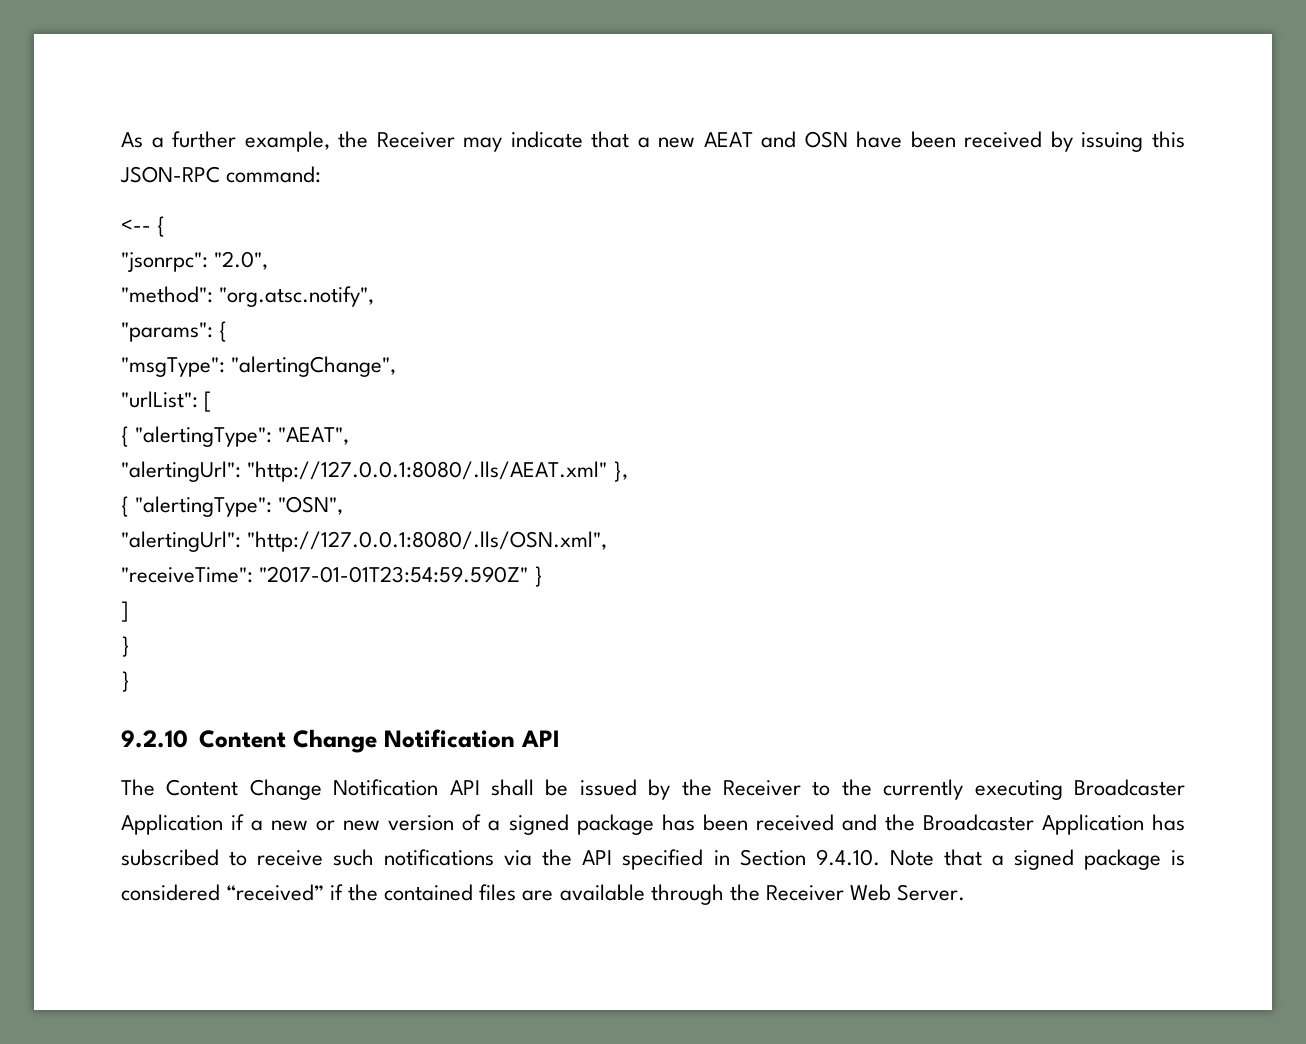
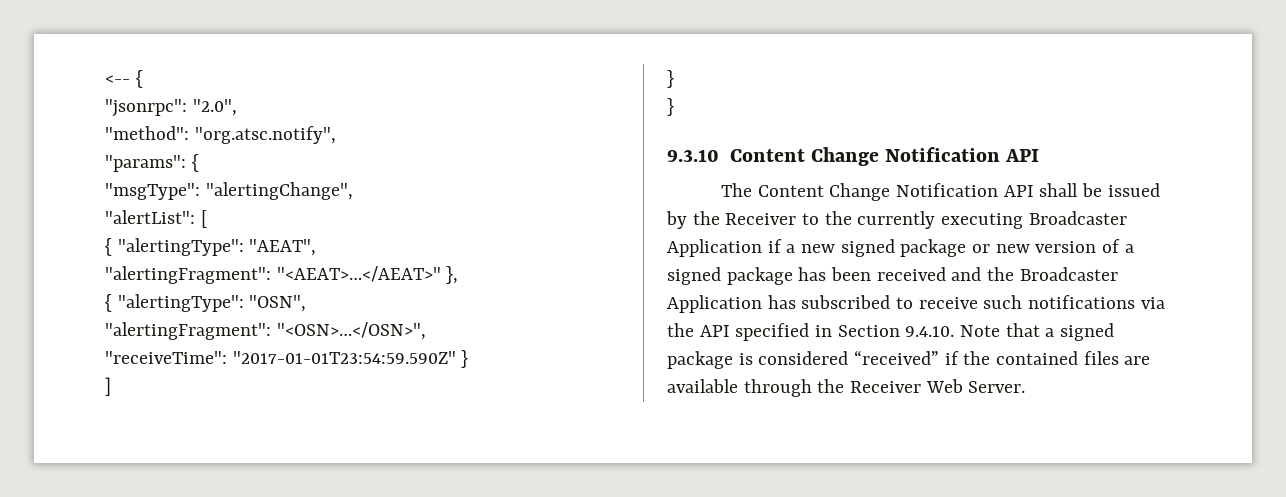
- As a further example, the Receiver may indicate that a new AEAT and OSN have been received by issuing this JSON-RPC command:
- "urlList": [
+ "alertList": [
- "alertingUrl": "http://127.0.0.1:8080/.lls/AEAT.xml" },
+ "alertingFragment": "<AEAT>…</AEAT>" },
- "alertingUrl": "http://127.0.0.1:8080/.lls/OSN.xml",
+ "alertingFragment": "<OSN>…</OSN>",
- 9.2.10 Content Change Notification API
+ 9.3.10 Content Change Notification API
- The Content Change Notification API shall be issued by the Receiver to the currently executing Broadcaster Application if a new or new version of a signed package has been received and the Broadcaster Application has subscribed to receive such notifications via the API specified in Section 9.4.10. Note that a signed package is considered “received” if the contained files are available through the Receiver Web Server.
+ The Content Change Notification API shall be issued by the Receiver to the currently executing Broadcaster Application if a new signed package or new version of a signed package has been received and the Broadcaster Application has subscribed to receive such notifications via the API specified in Section 9.4.10. Note that a signed package is considered “received” if the contained files are available through the Receiver Web Server.

